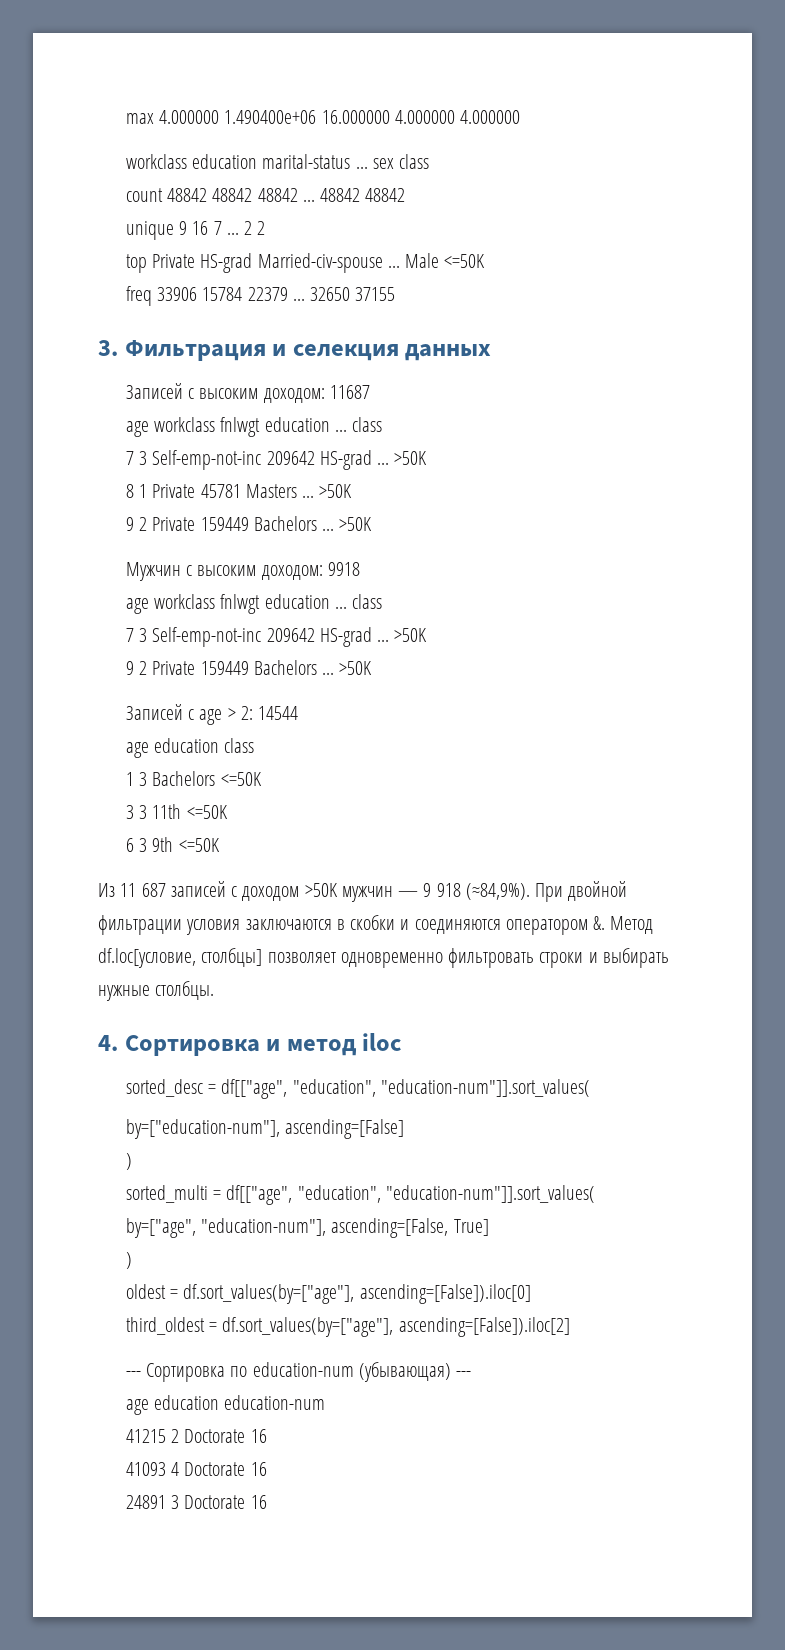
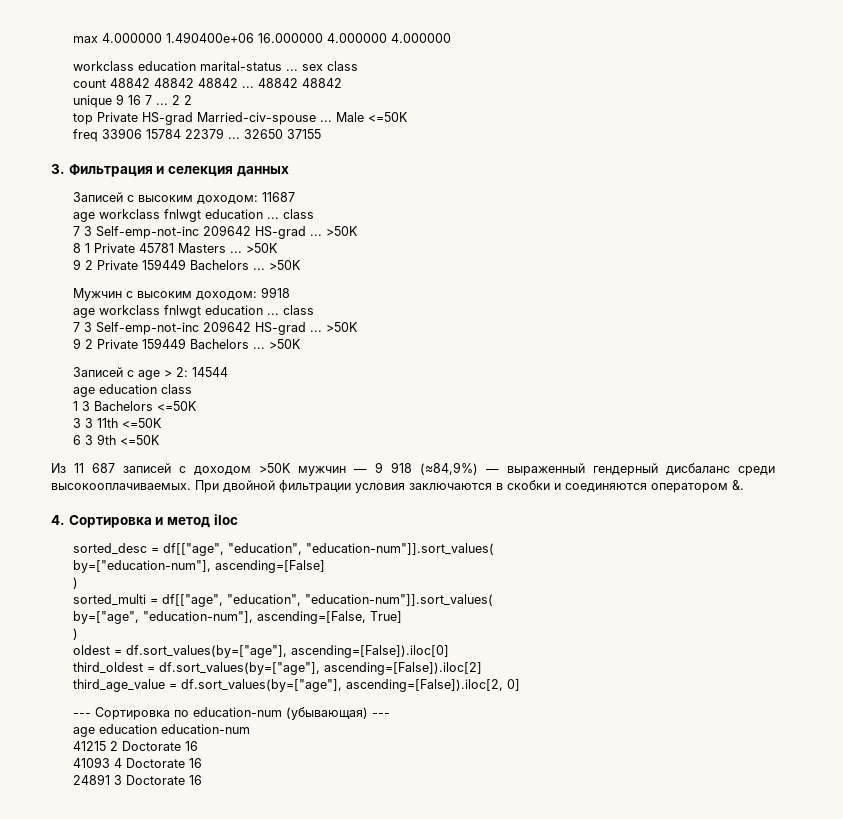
- Из 11 687 записей с доходом >50K мужчин — 9 918 (≈84,9%).
+ Из 11 687 записей с доходом >50K мужчин — 9 918 (≈84,9%) — выраженный гендерный дисбаланс среди высокооплачиваемых.
- Метод df.loc[условие, столбцы] позволяет одновременно фильтровать строки и выбирать нужные столбцы.
+ third_age_value = df.sort_values(by=["age"], ascending=[False]).iloc[2, 0]

